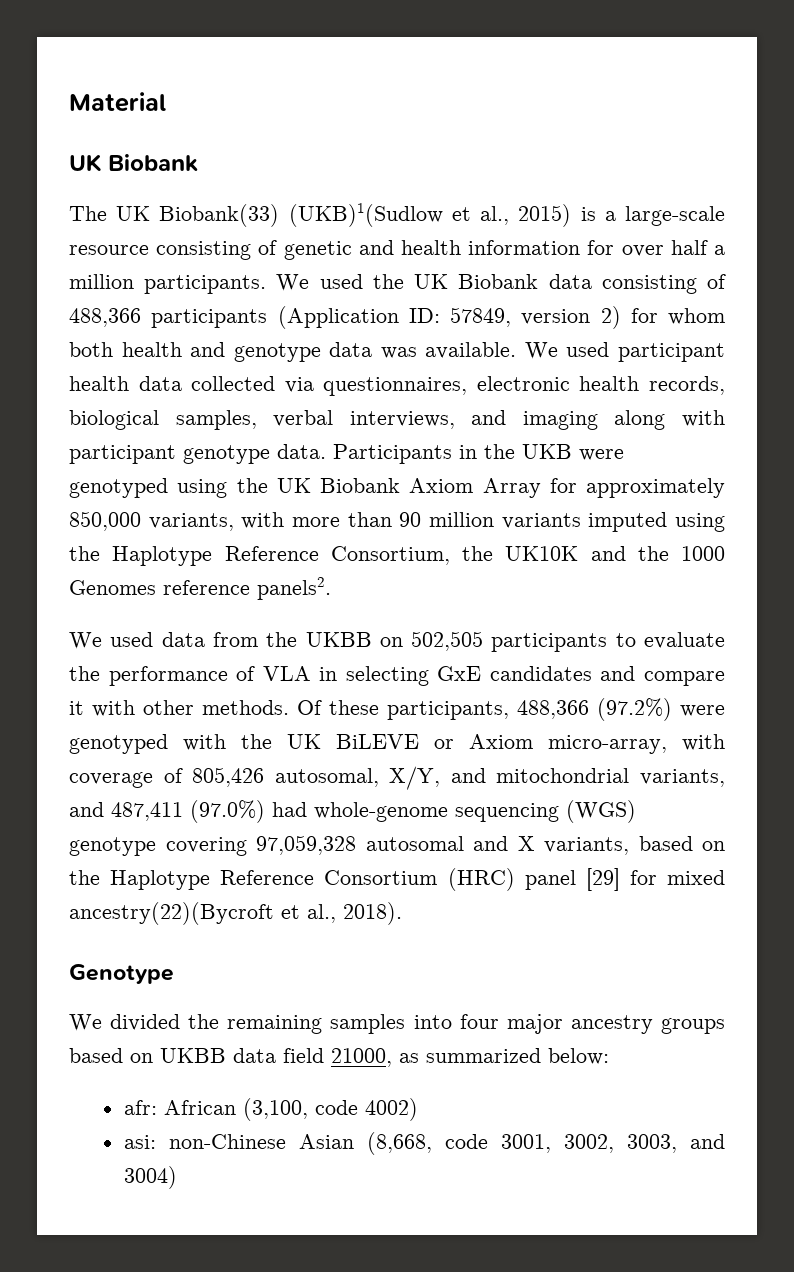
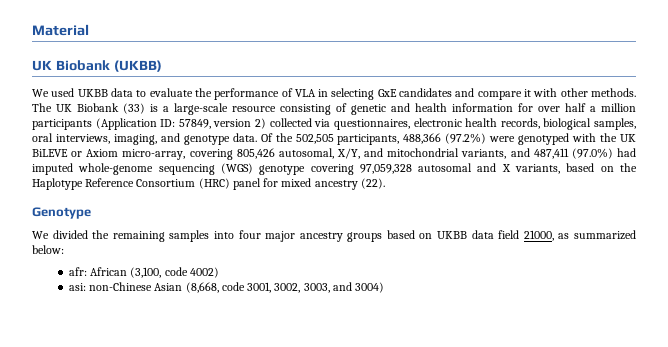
  Material
- UK Biobank
- The UK Biobank(33) (UKB)1(Sudlow et al., 2015) is a large-scale resource consisting of genetic and health information for over half a million participants. We used the UK Biobank data consisting of 488,366 participants (Application ID: 57849, version 2) for whom both health and genotype data was available. We used participant health data collected via questionnaires, electronic health records, biological samples, verbal interviews, and imaging along with participant genotype data. Participants in the UKB were genotyped using the UK Biobank Axiom Array for approximately 850,000 variants, with more than 90 million variants imputed using the Haplotype Reference Consortium, the UK10K and the 1000 Genomes reference panels2.
- We used data from the UKBB on 502,505 participants to evaluate the performance of VLA in selecting GxE candidates and compare it with other methods.
+ UK Biobank (UKBB)
+ We used UKBB data to evaluate the performance of VLA in selecting GxE candidates and compare it with other methods.
- Of these participants, 488,366 (97.2%) were genotyped with the UK BiLEVE or Axiom micro-array, with coverage of 805,426 autosomal, X/Y, and mitochondrial variants, and 487,411 (97.0%) had whole-genome sequencing (WGS) genotype covering 97,059,328 autosomal and X variants, based on the Haplotype Reference Consortium (HRC) panel [29] for mixed ancestry(22)(Bycroft et al., 2018).
+ The UK Biobank (33) is a large-scale resource consisting of genetic and health information for over half a million participants (Application ID: 57849, version 2) collected via questionnaires, electronic health records, biological samples, oral interviews, imaging, and genotype data. Of the 502,505 participants, 488,366 (97.2%) were genotyped with the UK BiLEVE or Axiom micro-array, covering 805,426 autosomal, X/Y, and mitochondrial variants, and 487,411 (97.0%) had imputed whole-genome sequencing (WGS) genotype covering 97,059,328 autosomal and X variants, based on the Haplotype Reference Consortium (HRC) panel for mixed ancestry (22).

